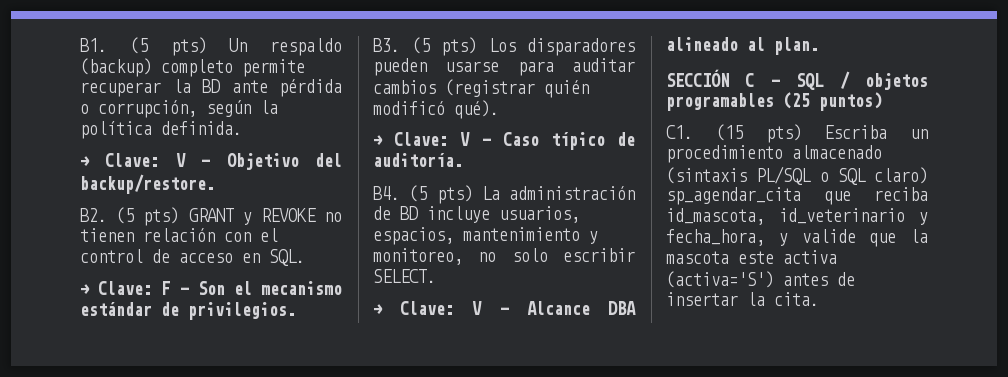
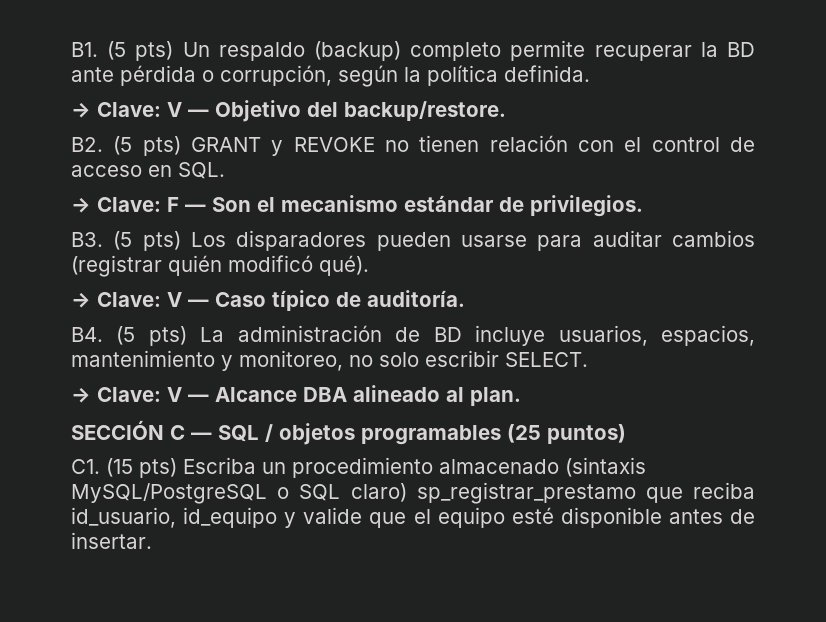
- C1. (15 pts) Escriba un procedimiento almacenado (sintaxis PL/SQL o SQL claro) sp_agendar_cita que reciba id_mascota, id_veterinario y fecha_hora, y valide que la mascota este activa (activa='S') antes de insertar la cita.
+ C1. (15 pts) Escriba un procedimiento almacenado (sintaxis MySQL/PostgreSQL o SQL claro) sp_registrar_prestamo que reciba id_usuario, id_equipo y valide que el equipo esté disponible antes de insertar.

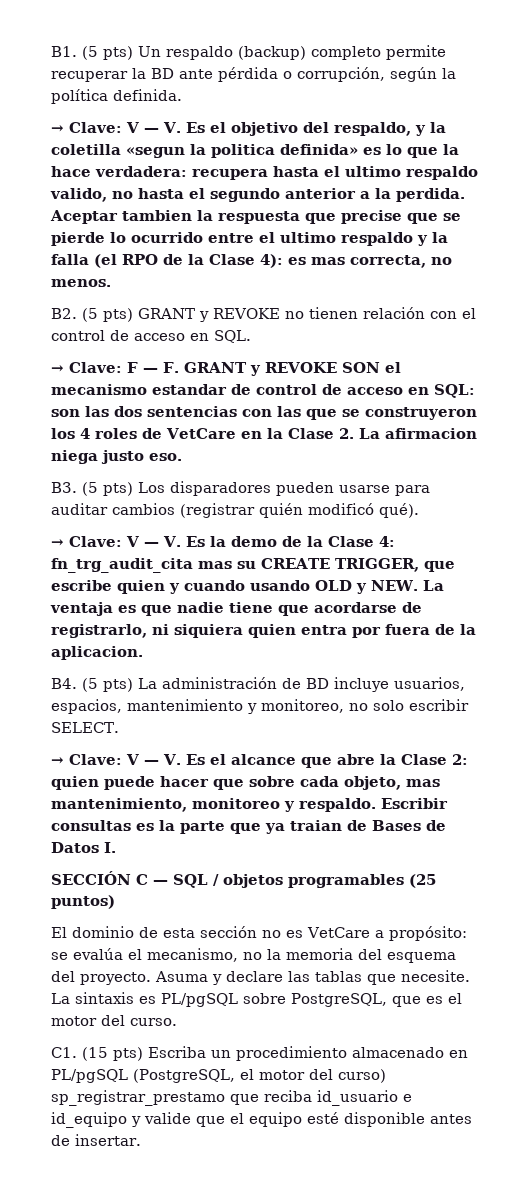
- → Clave: V — Objetivo del backup/restore.
+ → Clave: V — V. Es el objetivo del respaldo, y la coletilla «segun la politica definida» es lo que la hace verdadera: recupera hasta el ultimo respaldo valido, no hasta el segundo anterior a la perdida. Aceptar tambien la respuesta que precise que se pierde lo ocurrido entre el ultimo respaldo y la falla (el RPO de la Clase 4): es mas correcta, no menos.
- → Clave: F — Son el mecanismo estándar de privilegios.
+ → Clave: F — F. GRANT y REVOKE SON el mecanismo estandar de control de acceso en SQL: son las dos sentencias con las que se construyeron los 4 roles de VetCare en la Clase 2. La afirmacion niega justo eso.
- → Clave: V — Caso típico de auditoría.
+ → Clave: V — V. Es la demo de la Clase 4: fn_trg_audit_cita mas su CREATE TRIGGER, que escribe quien y cuando usando OLD y NEW. La ventaja es que nadie tiene que acordarse de registrarlo, ni siquiera quien entra por fuera de la aplicacion.
- → Clave: V — Alcance DBA alineado al plan.
+ → Clave: V — V. Es el alcance que abre la Clase 2: quien puede hacer que sobre cada objeto, mas mantenimiento, monitoreo y respaldo. Escribir consultas es la parte que ya traian de Bases de Datos I.
+ El dominio de esta sección no es VetCare a propósito: se evalúa el mecanismo, no la memoria del esquema del proyecto. Asuma y declare las tablas que necesite. La sintaxis es PL/pgSQL sobre PostgreSQL, que es el motor del curso.
- C1. (15 pts) Escriba un procedimiento almacenado (sintaxis MySQL/PostgreSQL o SQL claro) sp_registrar_prestamo que reciba id_usuario, id_equipo y valide que el equipo esté disponible antes de insertar.
+ C1. (15 pts) Escriba un procedimiento almacenado en PL/pgSQL (PostgreSQL, el motor del curso) sp_registrar_prestamo que reciba id_usuario e id_equipo y valide que el equipo esté disponible antes de insertar.

